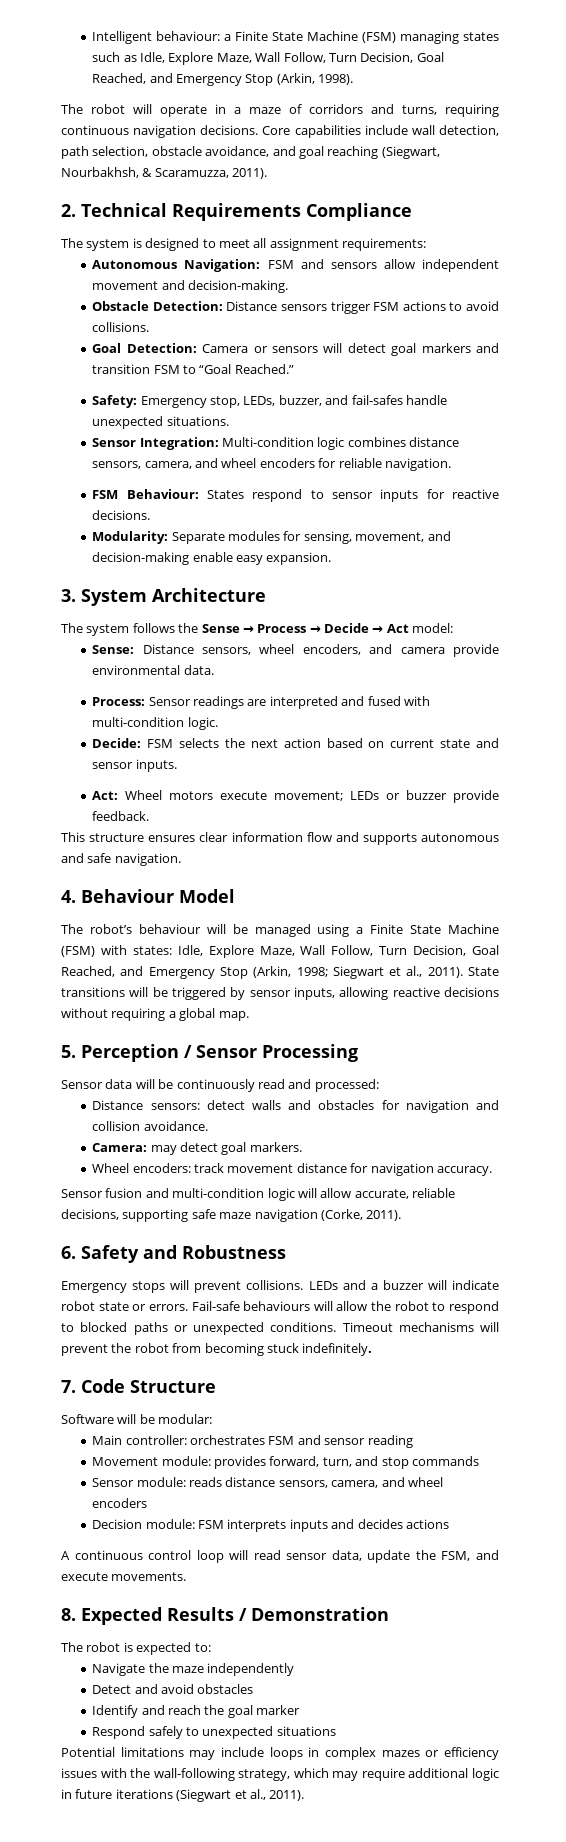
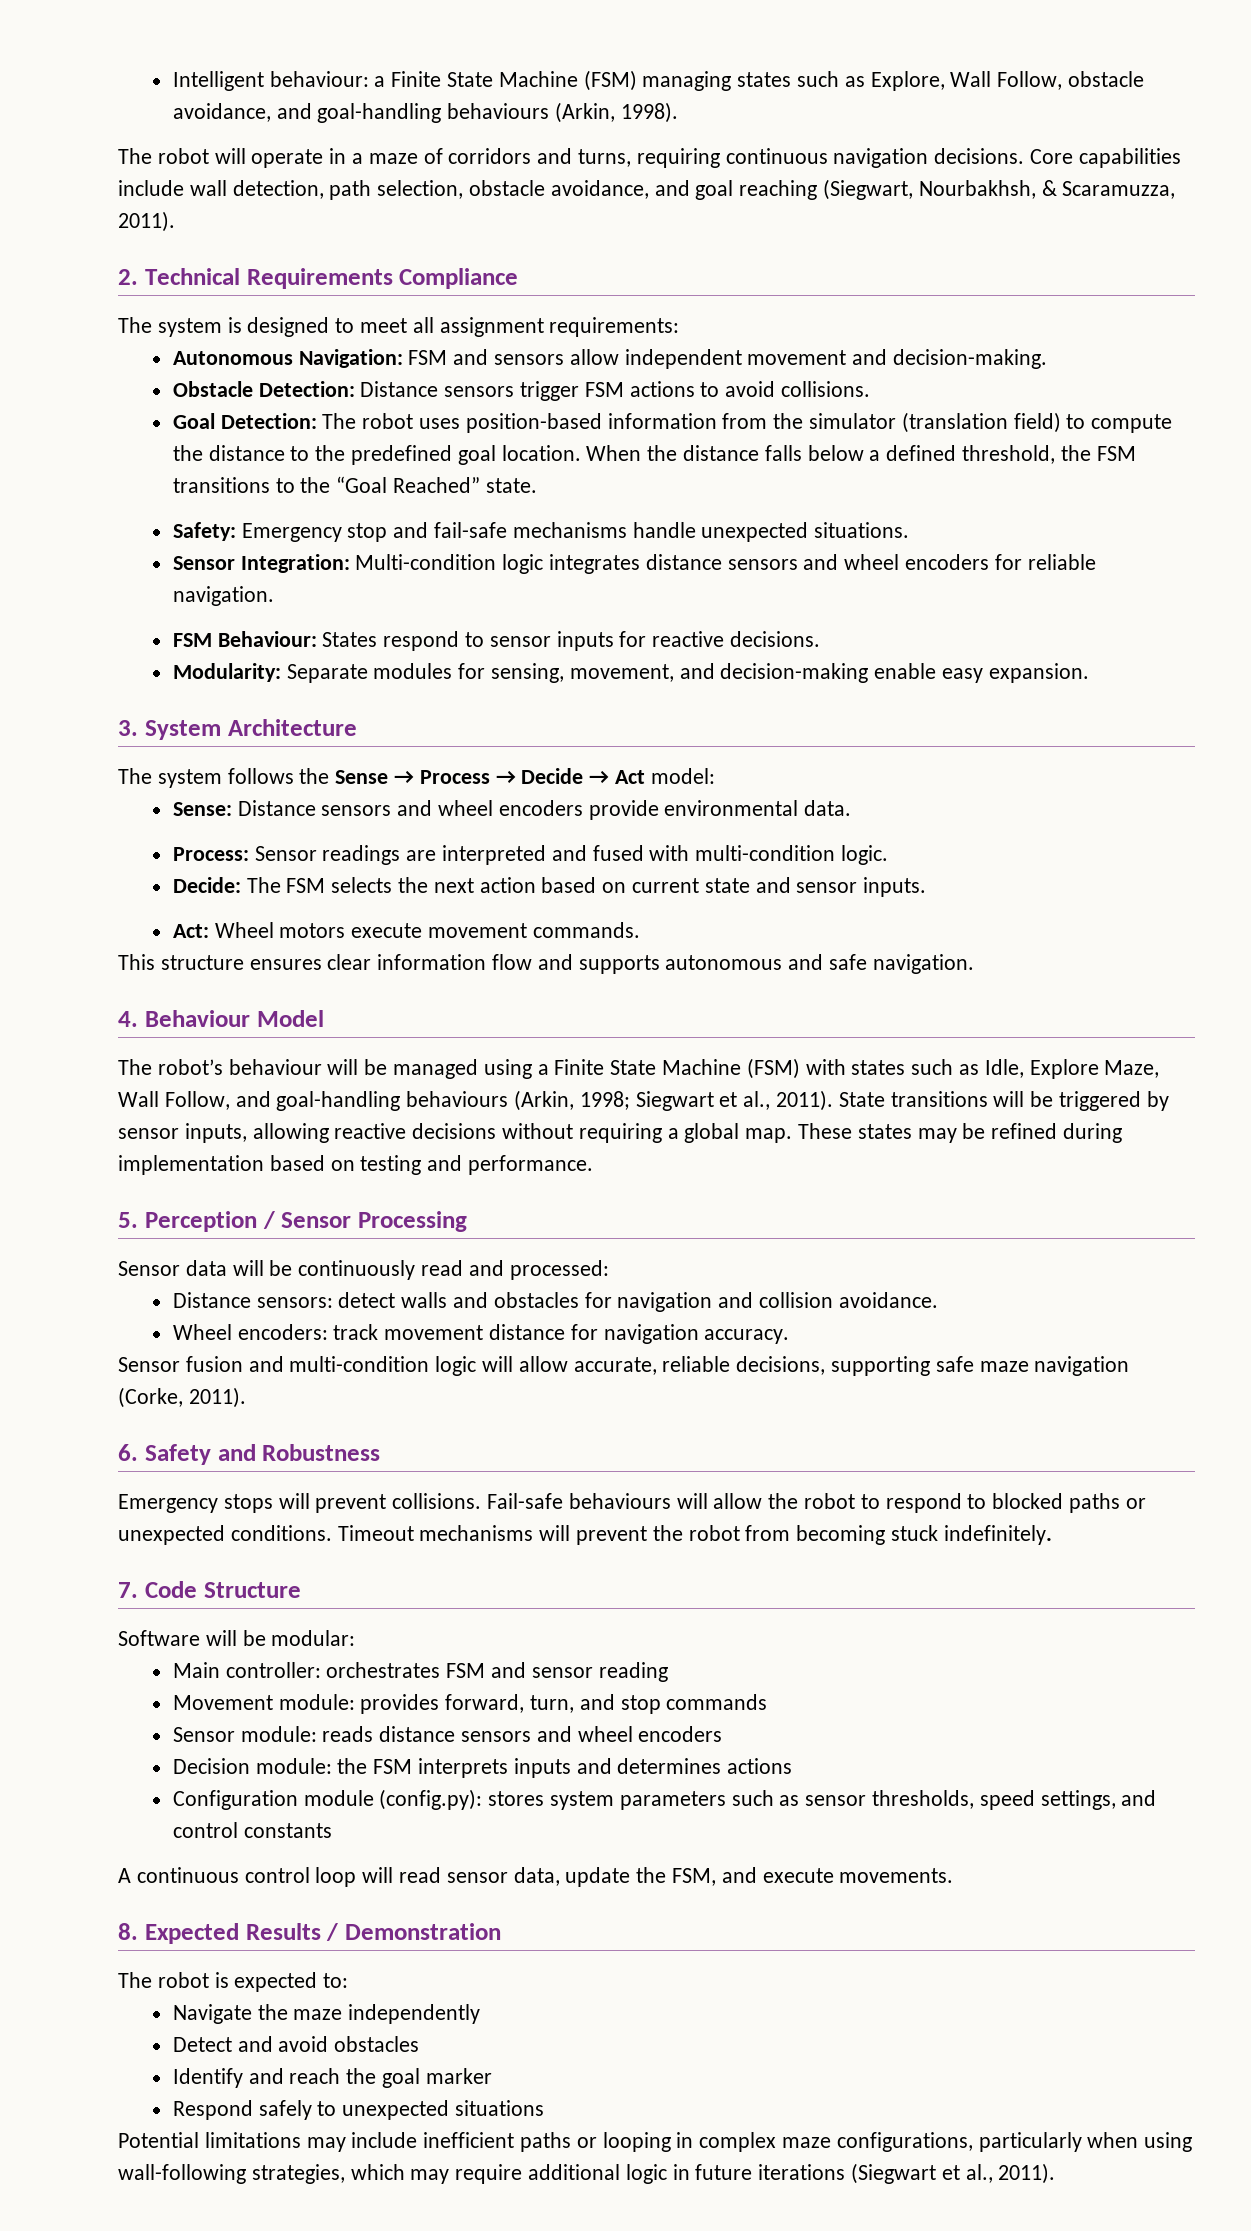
- Intelligent behaviour: a Finite State Machine (FSM) managing states such as Idle, Explore Maze, Wall Follow, Turn Decision, Goal Reached, and Emergency Stop (Arkin, 1998).
+ Intelligent behaviour: a Finite State Machine (FSM) managing states such as Explore, Wall Follow, obstacle avoidance, and goal-handling behaviours (Arkin, 1998).
- Goal Detection: Camera or sensors will detect goal markers and transition FSM to “Goal Reached.”
- Safety: Emergency stop, LEDs, buzzer, and fail-safes handle unexpected situations.
+ Goal Detection: The robot uses position-based information from the simulator (translation field) to compute the distance to the predefined goal location. When the distance falls below a defined threshold, the FSM transitions to the “Goal Reached” state.
+ Safety: Emergency stop and fail-safe mechanisms handle unexpected situations.
- Sensor Integration: Multi-condition logic combines distance sensors, camera, and wheel encoders for reliable navigation.
+ Sensor Integration: Multi-condition logic integrates distance sensors and wheel encoders for reliable navigation.
- Sense: Distance sensors, wheel encoders, and camera provide environmental data.
+ Sense: Distance sensors and wheel encoders provide environmental data.
- Decide: FSM selects the next action based on current state and sensor inputs.
+ Decide: The FSM selects the next action based on current state and sensor inputs.
- Act: Wheel motors execute movement; LEDs or buzzer provide feedback.
+ Act: Wheel motors execute movement commands.
- The robot’s behaviour will be managed using a Finite State Machine (FSM) with states: Idle, Explore Maze, Wall Follow, Turn Decision, Goal Reached, and Emergency Stop (Arkin, 1998; Siegwart et al., 2011).
+ The robot’s behaviour will be managed using a Finite State Machine (FSM) with states such as Idle, Explore Maze, Wall Follow, and goal-handling behaviours (Arkin, 1998; Siegwart et al., 2011).
+ These states may be refined during implementation based on testing and performance.
- Camera: may detect goal markers.
- LEDs and a buzzer will indicate robot state or errors.
- Sensor module: reads distance sensors, camera, and wheel encoders
+ Sensor module: reads distance sensors and wheel encoders
- Decision module: FSM interprets inputs and decides actions
+ Decision module: the FSM interprets inputs and determines actions
+ Configuration module (config.py): stores system parameters such as sensor thresholds, speed settings, and control constants
- Potential limitations may include loops in complex mazes or efficiency issues with the wall-following strategy, which may require additional logic in future iterations (Siegwart et al., 2011).
+ Potential limitations may include inefficient paths or looping in complex maze configurations, particularly when using wall-following strategies, which may require additional logic in future iterations (Siegwart et al., 2011).

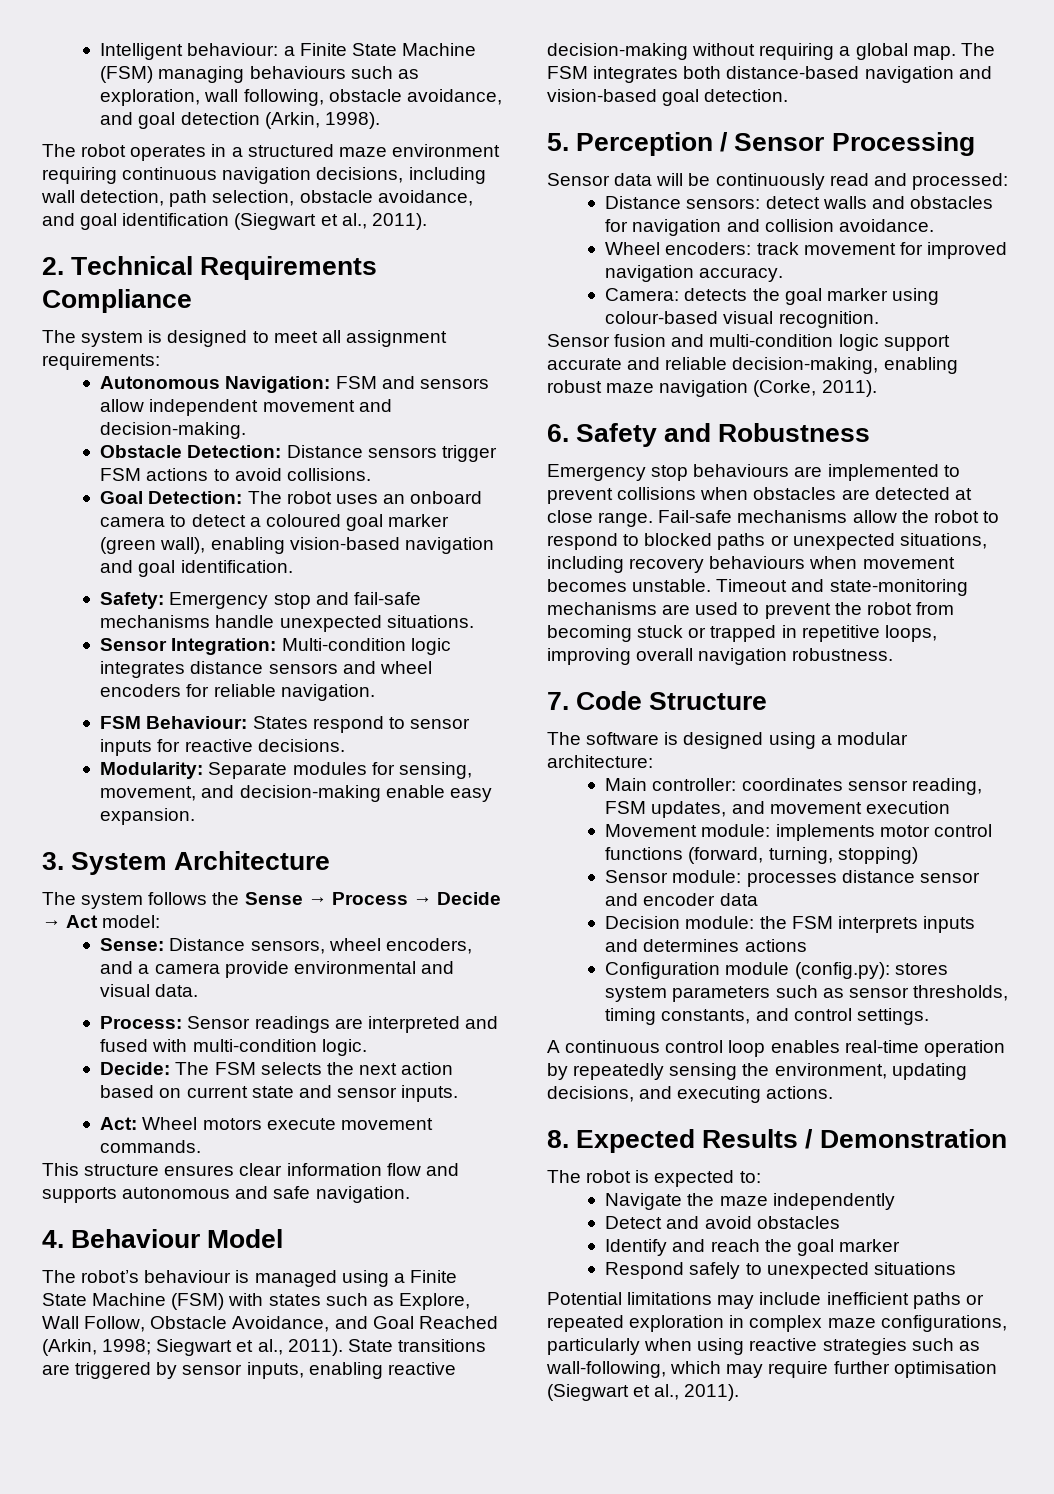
- Intelligent behaviour: a Finite State Machine (FSM) managing states such as Explore, Wall Follow, obstacle avoidance, and goal-handling behaviours (Arkin, 1998).
+ Intelligent behaviour: a Finite State Machine (FSM) managing behaviours such as exploration, wall following, obstacle avoidance, and goal detection (Arkin, 1998).
- The robot will operate in a maze of corridors and turns, requiring continuous navigation decisions. Core capabilities include wall detection, path selection, obstacle avoidance, and goal reaching (Siegwart, Nourbakhsh, & Scaramuzza, 2011).
+ The robot operates in a structured maze environment requiring continuous navigation decisions, including wall detection, path selection, obstacle avoidance, and goal identification (Siegwart et al., 2011).
- Goal Detection: The robot uses position-based information from the simulator (translation field) to compute the distance to the predefined goal location. When the distance falls below a defined threshold, the FSM transitions to the “Goal Reached” state.
+ Goal Detection: The robot uses an onboard camera to detect a coloured goal marker (green wall), enabling vision-based navigation and goal identification.
- Sense: Distance sensors and wheel encoders provide environmental data.
+ Sense: Distance sensors, wheel encoders, and a camera provide environmental and visual data.
- The robot’s behaviour will be managed using a Finite State Machine (FSM) with states such as Idle, Explore Maze, Wall Follow, and goal-handling behaviours (Arkin, 1998; Siegwart et al., 2011).
+ The robot’s behaviour is managed using a Finite State Machine (FSM) with states such as Explore, Wall Follow, Obstacle Avoidance, and Goal Reached (Arkin, 1998; Siegwart et al., 2011).
- State transitions will be triggered by sensor inputs, allowing reactive decisions without requiring a global map.
+ State transitions are triggered by sensor inputs, enabling reactive decision-making without requiring a global map.
- These states may be refined during implementation based on testing and performance.
+ The FSM integrates both distance-based navigation and vision-based goal detection.
- Wheel encoders: track movement distance for navigation accuracy.
+ Wheel encoders: track movement for improved navigation accuracy.
+ Camera: detects the goal marker using colour-based visual recognition.
- Sensor fusion and multi-condition logic will allow accurate, reliable decisions, supporting safe maze navigation (Corke, 2011).
+ Sensor fusion and multi-condition logic support accurate and reliable decision-making, enabling robust maze navigation (Corke, 2011).
- Emergency stops will prevent collisions. Fail-safe behaviours will allow the robot to respond to blocked paths or unexpected conditions. Timeout mechanisms will prevent the robot from becoming stuck indefinitely.
+ Emergency stop behaviours are implemented to prevent collisions when obstacles are detected at close range. Fail-safe mechanisms allow the robot to respond to blocked paths or unexpected situations, including recovery behaviours when movement becomes unstable. Timeout and state-monitoring mechanisms are used to prevent the robot from becoming stuck or trapped in repetitive loops, improving overall navigation robustness.
  7. Code Structure
- Software will be modular:
- Main controller: orchestrates FSM and sensor reading
- Movement module: provides forward, turn, and stop commands
- Sensor module: reads distance sensors and wheel encoders
+ The software is designed using a modular architecture:
+ Main controller: coordinates sensor reading, FSM updates, and movement execution
+ Movement module: implements motor control functions (forward, turning, stopping)
+ Sensor module: processes distance sensor and encoder data
- Configuration module (config.py): stores system parameters such as sensor thresholds, speed settings, and control constants
+ Configuration module (config.py): stores system parameters such as sensor thresholds, timing constants, and control settings.
- A continuous control loop will read sensor data, update the FSM, and execute movements.
+ A continuous control loop enables real-time operation by repeatedly sensing the environment, updating decisions, and executing actions.
- Potential limitations may include inefficient paths or looping in complex maze configurations, particularly when using wall-following strategies, which may require additional logic in future iterations (Siegwart et al., 2011).
+ Potential limitations may include inefficient paths or repeated exploration in complex maze configurations, particularly when using reactive strategies such as wall-following, which may require further optimisation (Siegwart et al., 2011).

